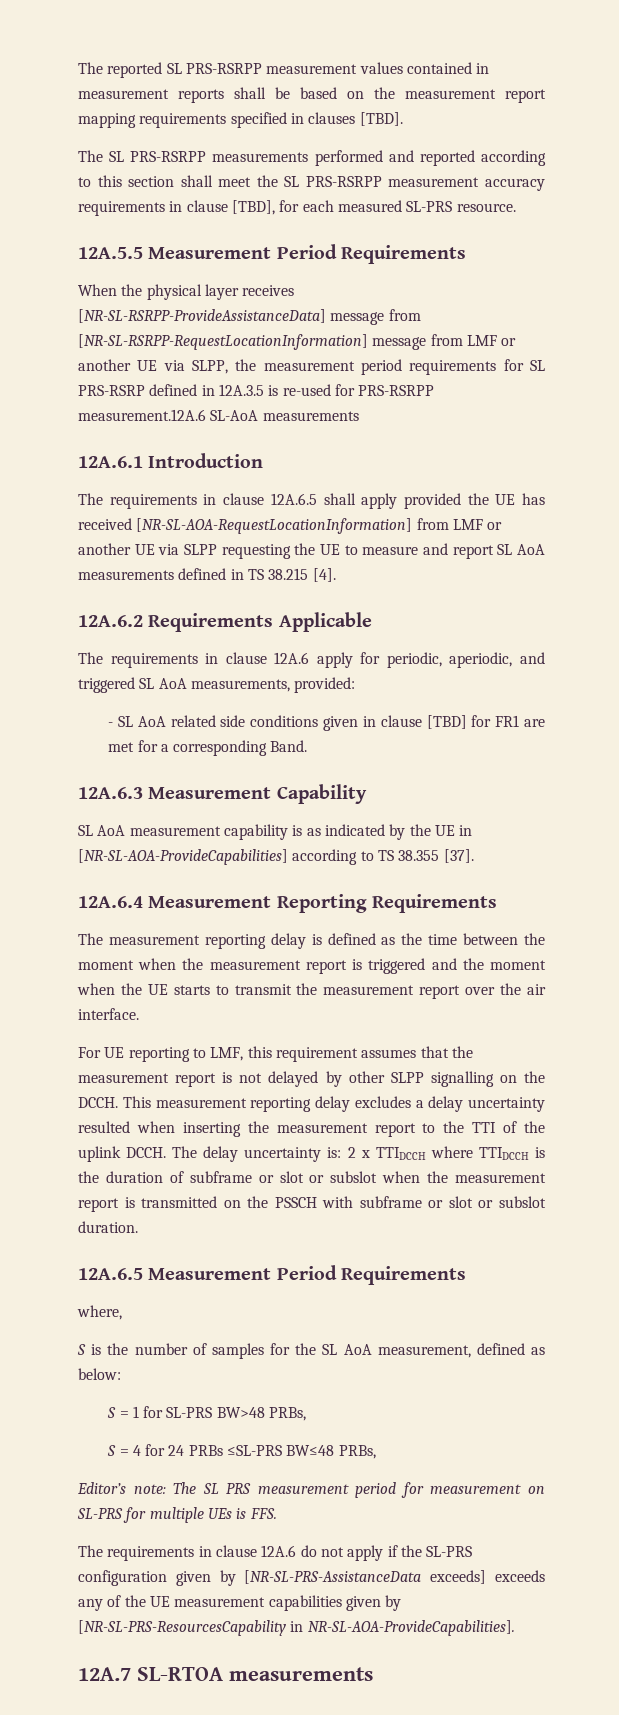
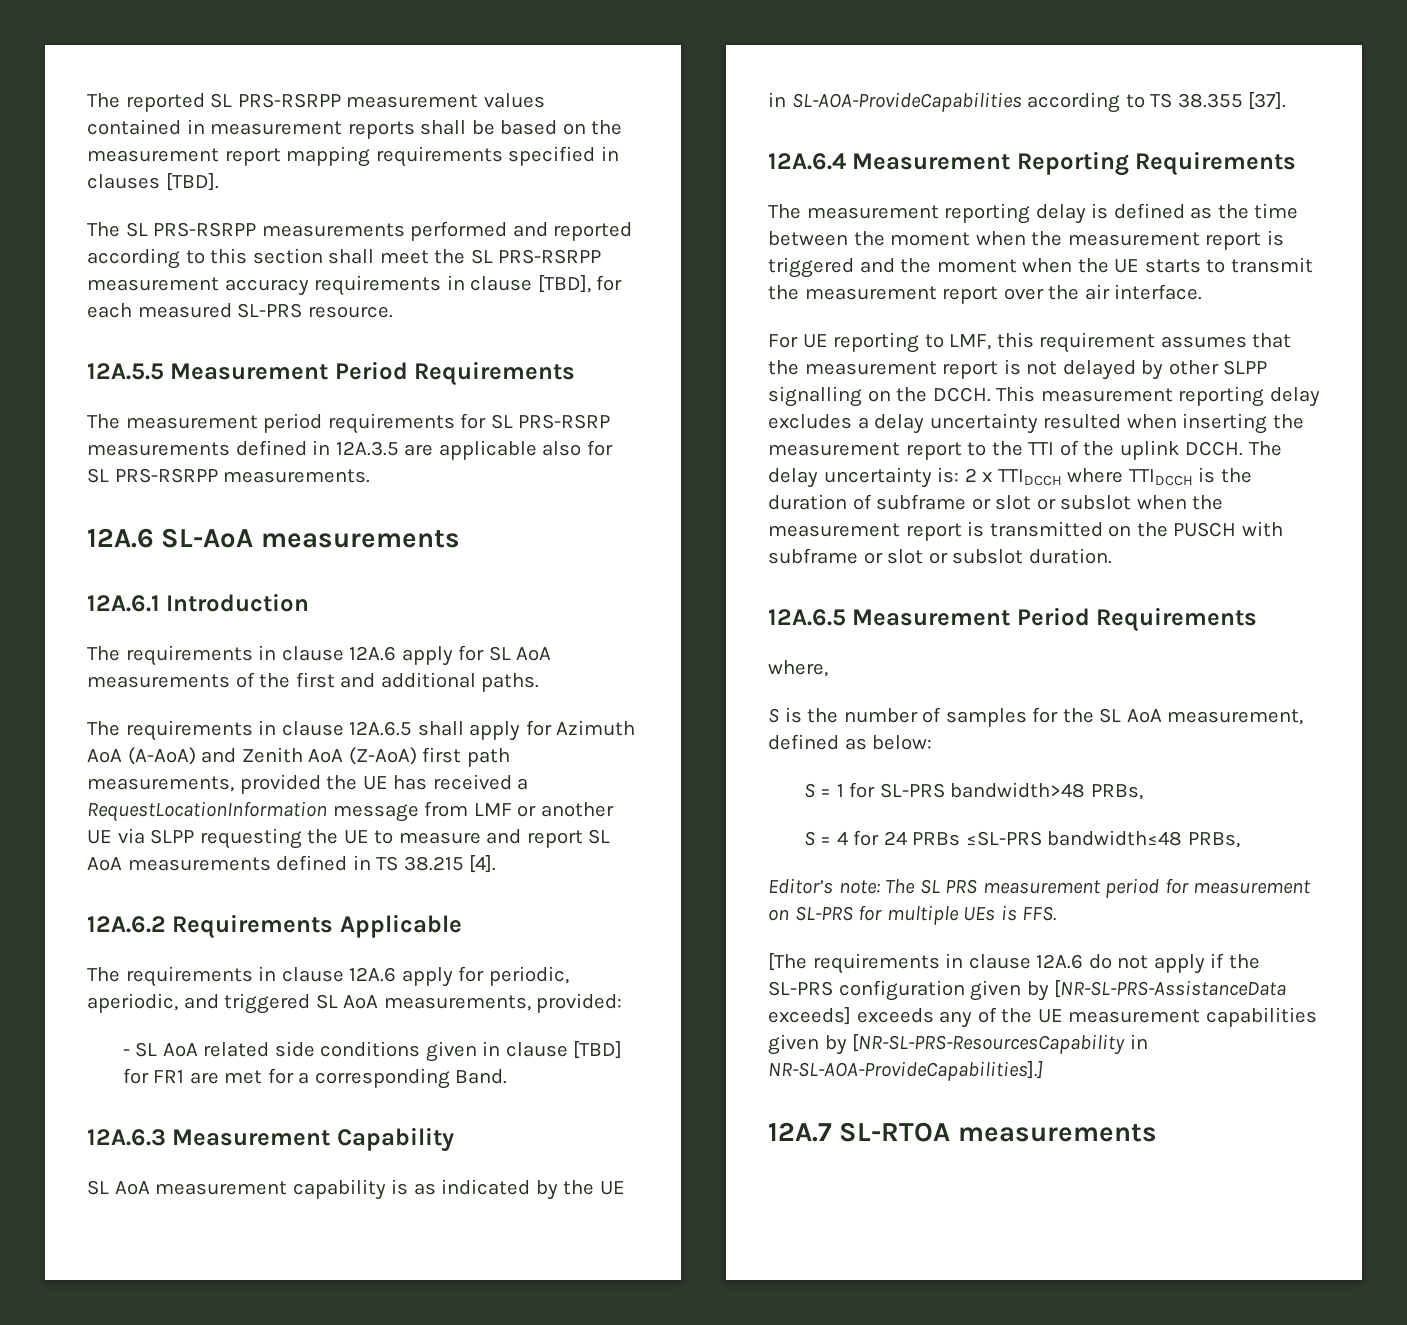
- When the physical layer receives [NR-SL-RSRPP-ProvideAssistanceData] message from [NR-SL-RSRPP-RequestLocationInformation] message from LMF or another UE via SLPP, the measurement period requirements for SL PRS-RSRP defined in 12A.3.5 is re-used for PRS-RSRPP measurement.12A.6 SL-AoA measurements
+ The measurement period requirements for SL PRS-RSRP measurements defined in 12A.3.5 are applicable also for SL PRS-RSRPP measurements.
+ 12A.6 SL-AoA measurements
  12A.6.1 Introduction
+ The requirements in clause 12A.6 apply for SL AoA measurements of the first and additional paths.
- The requirements in clause 12A.6.5 shall apply provided the UE has received [NR-SL-AOA-RequestLocationInformation] from LMF or another UE via SLPP requesting the UE to measure and report SL AoA measurements defined in TS 38.215 [4].
+ The requirements in clause 12A.6.5 shall apply for Azimuth AoA (A-AoA) and Zenith AoA (Z-AoA) first path measurements, provided the UE has received a RequestLocationInformation message from LMF or another UE via SLPP requesting the UE to measure and report SL AoA measurements defined in TS 38.215 [4].
- SL AoA measurement capability is as indicated by the UE in [NR-SL-AOA-ProvideCapabilities] according to TS 38.355 [37].
+ SL AoA measurement capability is as indicated by the UE in SL-AOA-ProvideCapabilities according to TS 38.355 [37].
- The delay uncertainty is: 2 x TTIDCCH where TTIDCCH is the duration of subframe or slot or subslot when the measurement report is transmitted on the PSSCH with subframe or slot or subslot duration.
+ The delay uncertainty is: 2 x TTIDCCH where TTIDCCH is the duration of subframe or slot or subslot when the measurement report is transmitted on the PUSCH with subframe or slot or subslot duration.
- S = 1 for SL-PRS BW>48 PRBs,
+ S = 1 for SL-PRS bandwidth>48 PRBs,
- S = 4 for 24 PRBs ≤SL-PRS BW≤48 PRBs,
+ S = 4 for 24 PRBs ≤SL-PRS bandwidth≤48 PRBs,
- The requirements in clause 12A.6 do not apply if the SL-PRS configuration given by [NR-SL-PRS-AssistanceData exceeds] exceeds any of the UE measurement capabilities given by [NR-SL-PRS-ResourcesCapability in NR-SL-AOA-ProvideCapabilities].
+ [The requirements in clause 12A.6 do not apply if the SL-PRS configuration given by [NR-SL-PRS-AssistanceData exceeds] exceeds any of the UE measurement capabilities given by [NR-SL-PRS-ResourcesCapability in NR-SL-AOA-ProvideCapabilities].]

